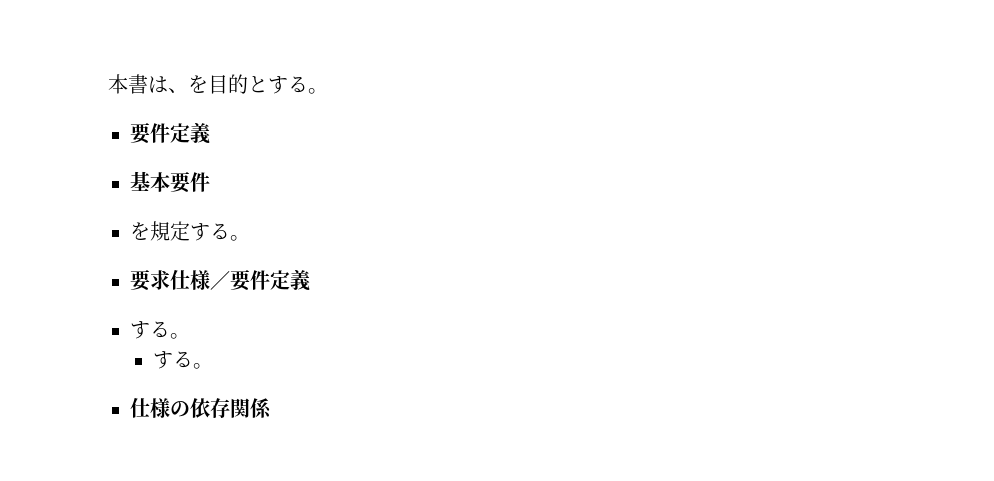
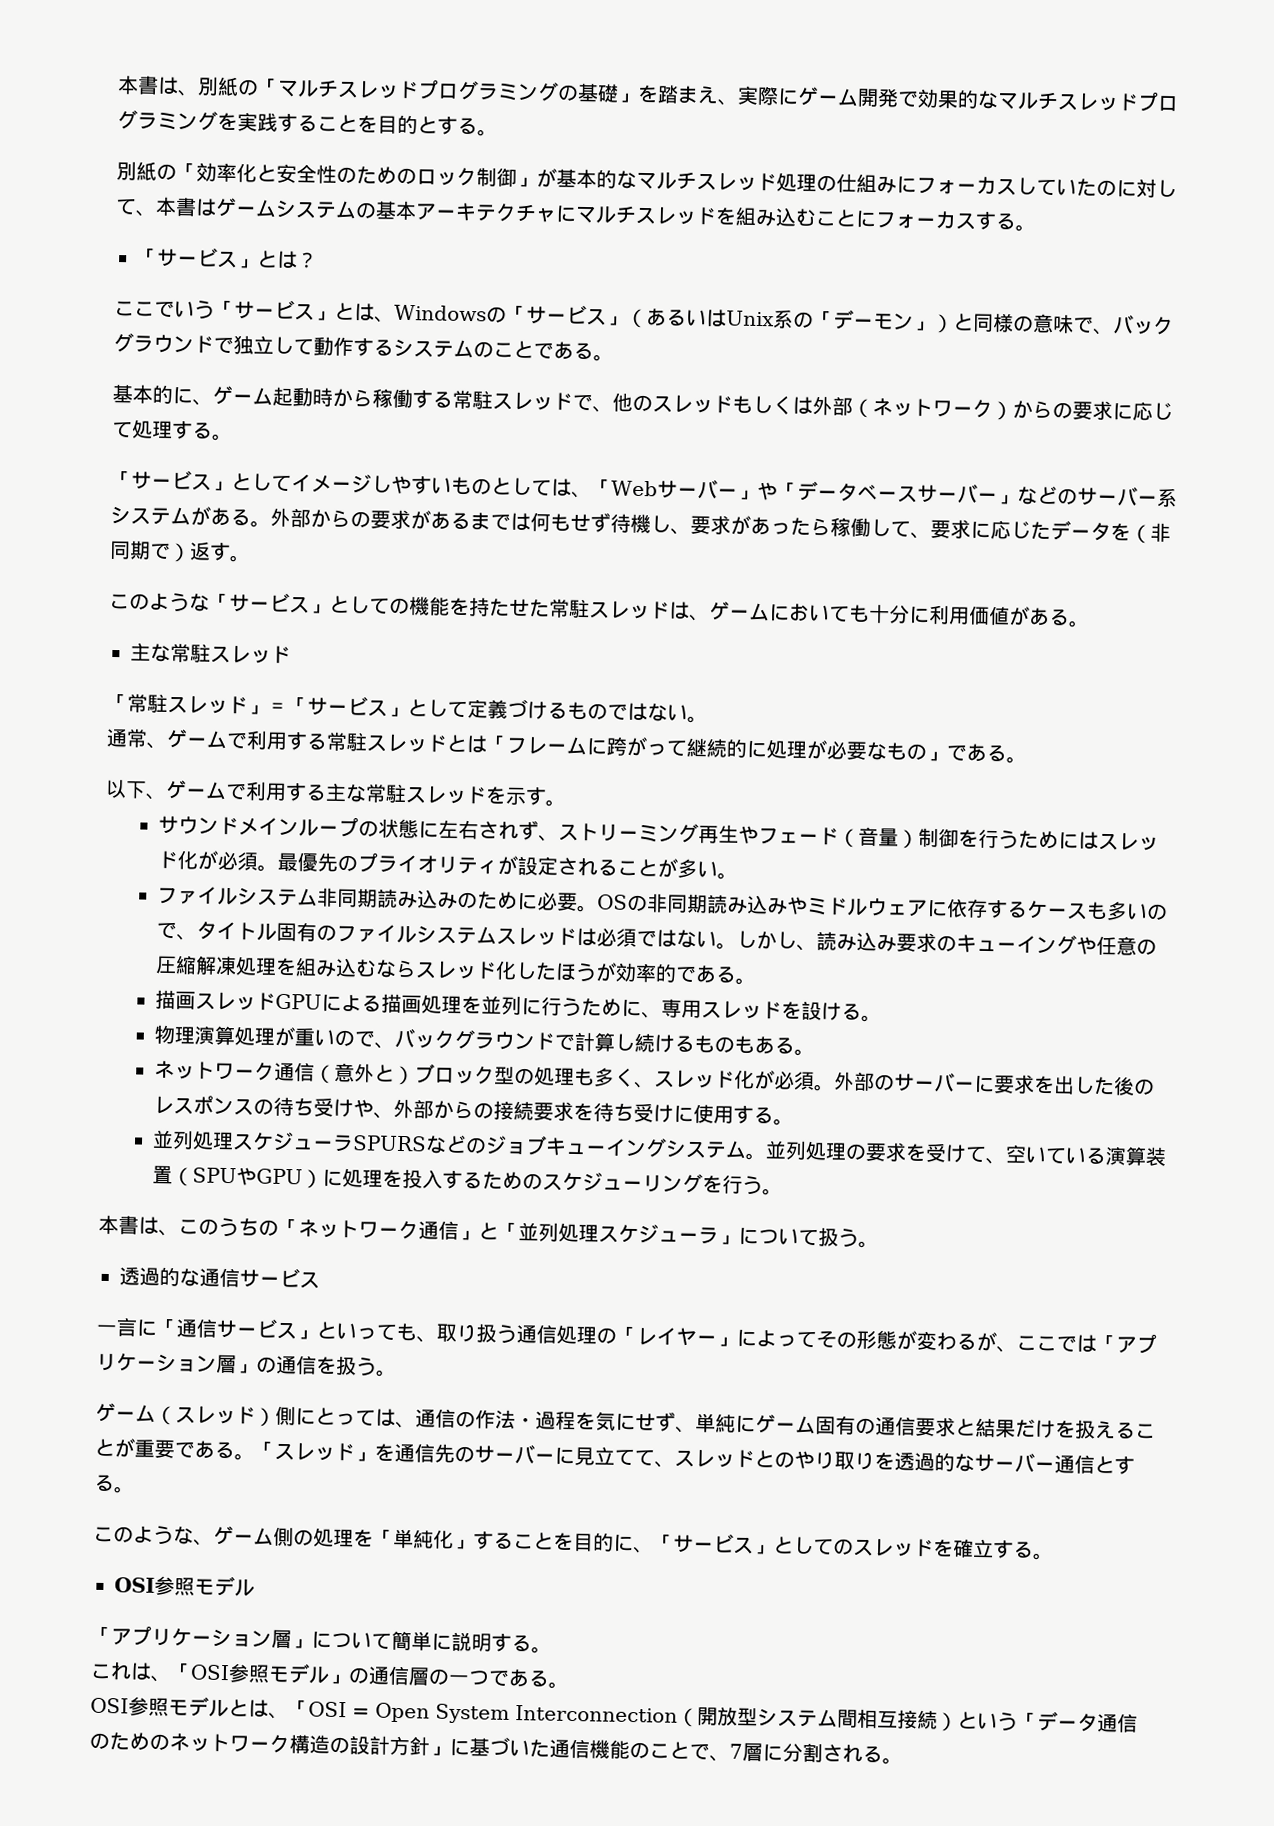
- 本書は、を目的とする。
- 要件定義
- 基本要件
- を規定する。
- 要求仕様／要件定義
- する。
- する。
- 仕様の依存関係
+ 本書は、別紙の「マルチスレッドプログラミングの基礎」を踏まえ、実際にゲーム開発で効果的なマルチスレッドプログラミングを実践することを目的とする。
+ 別紙の「効率化と安全性のためのロック制御」が基本的なマルチスレッド処理の仕組みにフォーカスしていたのに対して、本書はゲームシステムの基本アーキテクチャにマルチスレッドを組み込むことにフォーカスする。
+ 「サービス」とは？
+ ここでいう「サービス」とは、Windowsの「サービス」（あるいはUnix系の「デーモン」）と同様の意味で、バックグラウンドで独立して動作するシステムのことである。
+ 基本的に、ゲーム起動時から稼働する常駐スレッドで、他のスレッドもしくは外部（ネットワーク）からの要求に応じて処理する。
+ 「サービス」としてイメージしやすいものとしては、「Webサーバー」や「データベースサーバー」などのサーバー系システムがある。外部からの要求があるまでは何もせず待機し、要求があったら稼働して、要求に応じたデータを（非同期で）返す。
+ このような「サービス」としての機能を持たせた常駐スレッドは、ゲームにおいても十分に利用価値がある。
+ 主な常駐スレッド
+ 「常駐スレッド」＝「サービス」として定義づけるものではない。
+ 通常、ゲームで利用する常駐スレッドとは「フレームに跨がって継続的に処理が必要なもの」である。
+ 以下、ゲームで利用する主な常駐スレッドを示す。
+ サウンドメインループの状態に左右されず、ストリーミング再生やフェード（音量）制御を行うためにはスレッド化が必須。最優先のプライオリティが設定されることが多い。
+ ファイルシステム非同期読み込みのために必要。OSの非同期読み込みやミドルウェアに依存するケースも多いので、タイトル固有のファイルシステムスレッドは必須ではない。しかし、読み込み要求のキューイングや任意の圧縮解凍処理を組み込むならスレッド化したほうが効率的である。
+ 描画スレッドGPUによる描画処理を並列に行うために、専用スレッドを設ける。
+ 物理演算処理が重いので、バックグラウンドで計算し続けるものもある。
+ ネットワーク通信（意外と）ブロック型の処理も多く、スレッド化が必須。外部のサーバーに要求を出した後のレスポンスの待ち受けや、外部からの接続要求を待ち受けに使用する。
+ 並列処理スケジューラSPURSなどのジョブキューイングシステム。並列処理の要求を受けて、空いている演算装置（SPUやGPU）に処理を投入するためのスケジューリングを行う。
+ 本書は、このうちの「ネットワーク通信」と「並列処理スケジューラ」について扱う。
+ 透過的な通信サービス
+ 一言に「通信サービス」といっても、取り扱う通信処理の「レイヤー」によってその形態が変わるが、ここでは「アプリケーション層」の通信を扱う。
+ ゲーム（スレッド）側にとっては、通信の作法・過程を気にせず、単純にゲーム固有の通信要求と結果だけを扱えることが重要である。「スレッド」を通信先のサーバーに見立てて、スレッドとのやり取りを透過的なサーバー通信とする。
+ このような、ゲーム側の処理を「単純化」することを目的に、「サービス」としてのスレッドを確立する。
+ OSI参照モデル
+ 「アプリケーション層」について簡単に説明する。
+ これは、「OSI参照モデル」の通信層の一つである。
+ OSI参照モデルとは、「OSI = Open System Interconnection（開放型システム間相互接続）という「データ通信のためのネットワーク構造の設計方針」に基づいた通信機能のことで、7層に分割される。

